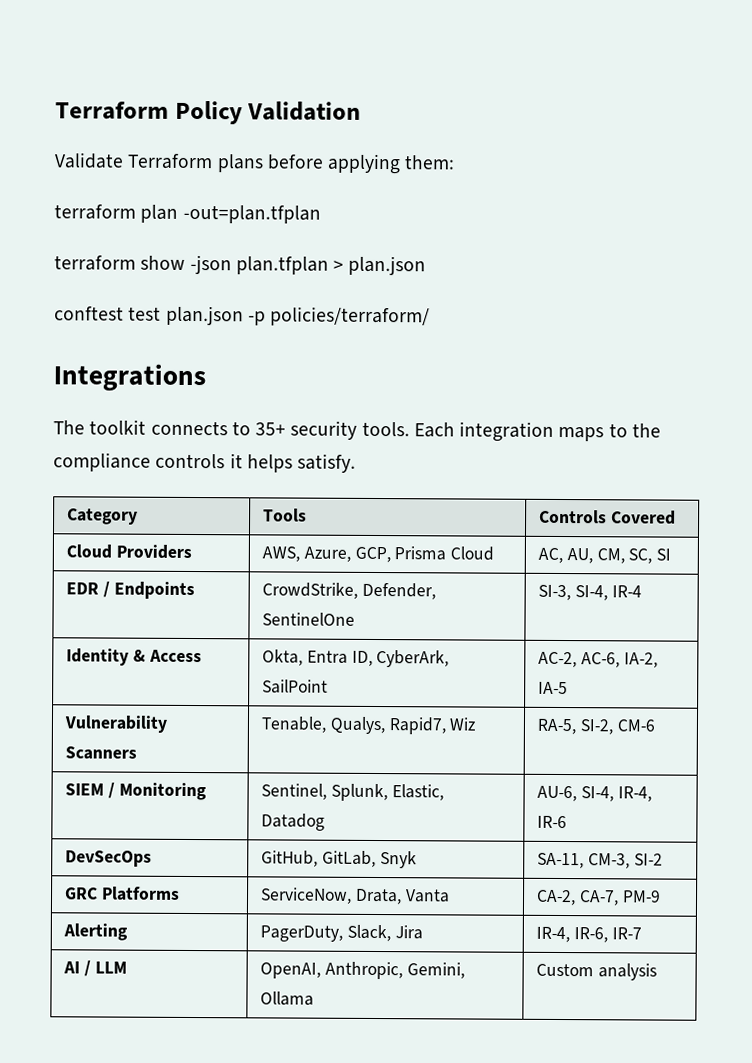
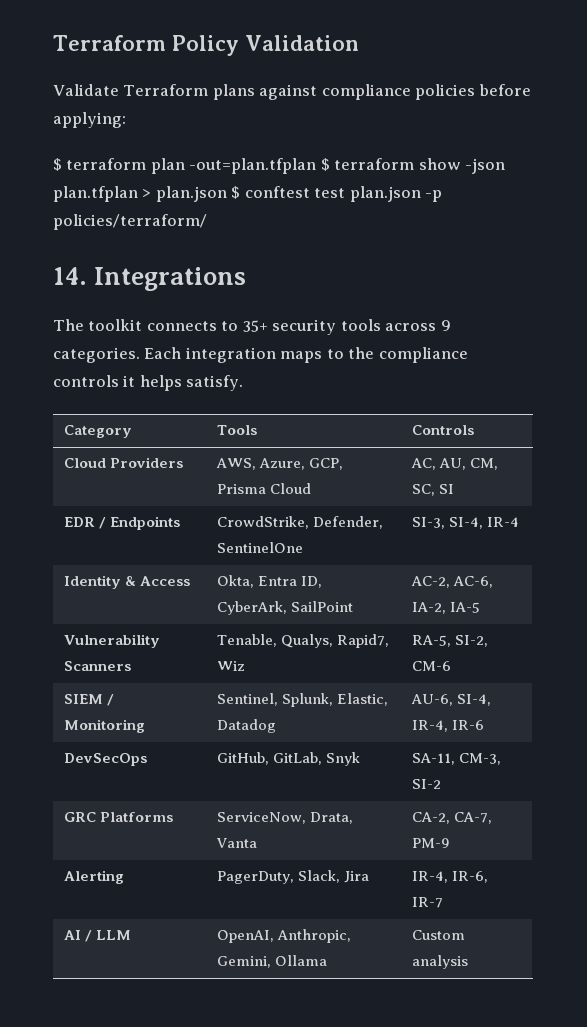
- Validate Terraform plans before applying them:
- terraform plan -out=plan.tfplan
- terraform show -json plan.tfplan > plan.json
- conftest test plan.json -p policies/terraform/
+ Validate Terraform plans against compliance policies before applying:
+ $ terraform plan -out=plan.tfplan $ terraform show -json plan.tfplan > plan.json $ conftest test plan.json -p policies/terraform/
- Integrations
+ 14. Integrations
- The toolkit connects to 35+ security tools.
+ The toolkit connects to 35+ security tools across 9 categories.
- Category | Tools | Controls Covered
+ Category | Tools | Controls

